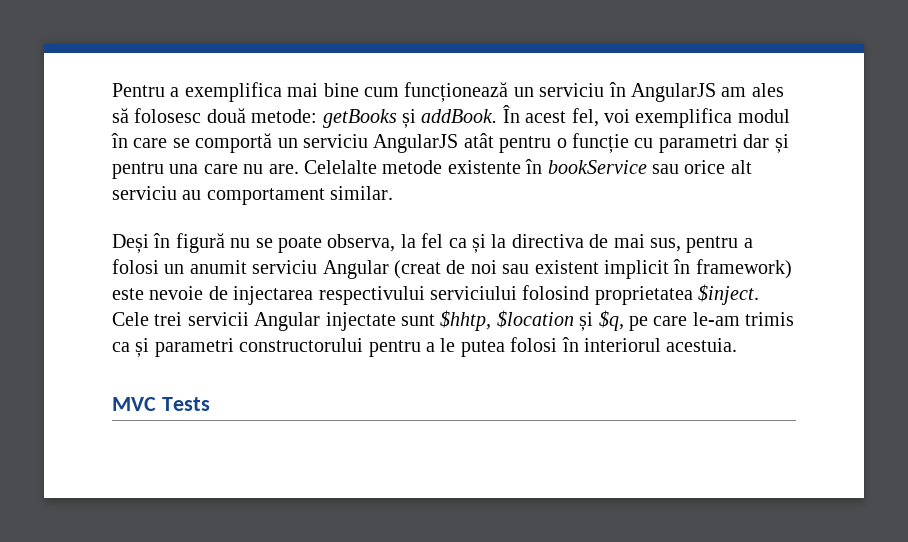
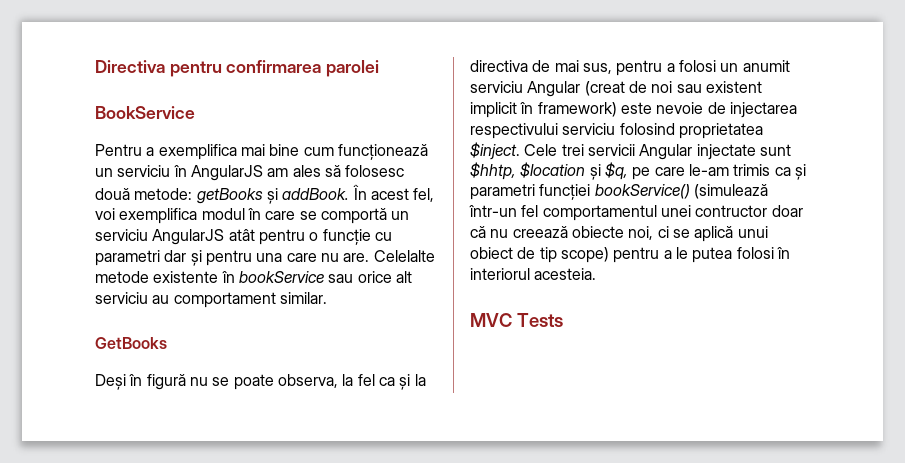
+ Directiva pentru confirmarea parolei
+ BookService
+ GetBooks
- Deși în figură nu se poate observa, la fel ca și la directiva de mai sus, pentru a folosi un anumit serviciu Angular (creat de noi sau existent implicit în framework) este nevoie de injectarea respectivului serviciului folosind proprietatea $inject.
+ Deși în figură nu se poate observa, la fel ca și la directiva de mai sus, pentru a folosi un anumit serviciu Angular (creat de noi sau existent implicit în framework) este nevoie de injectarea respectivului serviciu folosind proprietatea $inject.
- Cele trei servicii Angular injectate sunt $hhtp, $location și $q, pe care le-am trimis ca și parametri constructorului pentru a le putea folosi în interiorul acestuia.
+ Cele trei servicii Angular injectate sunt $hhtp, $location și $q, pe care le-am trimis ca și parametri funcției bookService() (simulează într-un fel comportamentul unei contructor doar că nu creează obiecte noi, ci se aplică unui obiect de tip scope) pentru a le putea folosi în interiorul acesteia.

